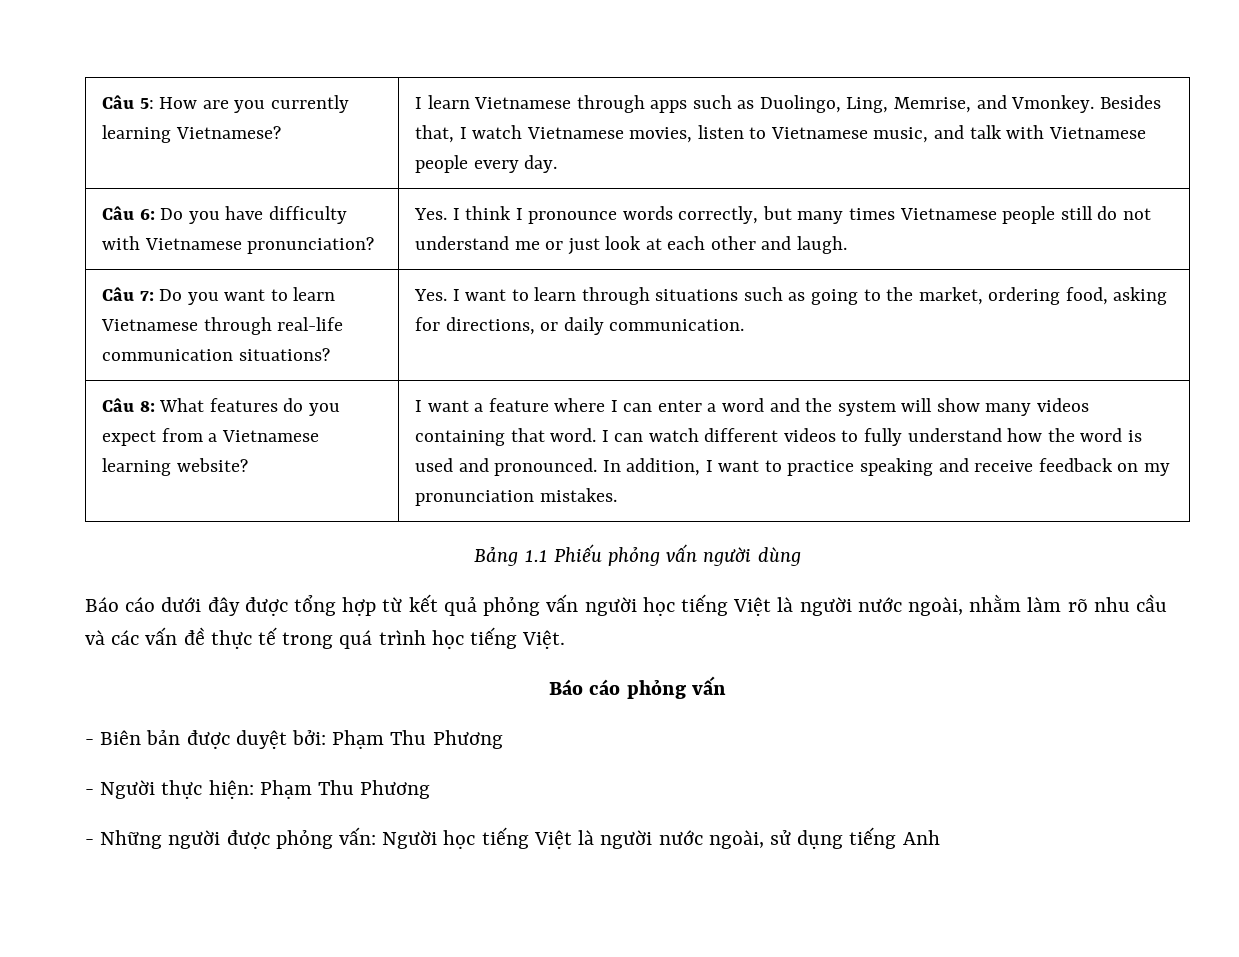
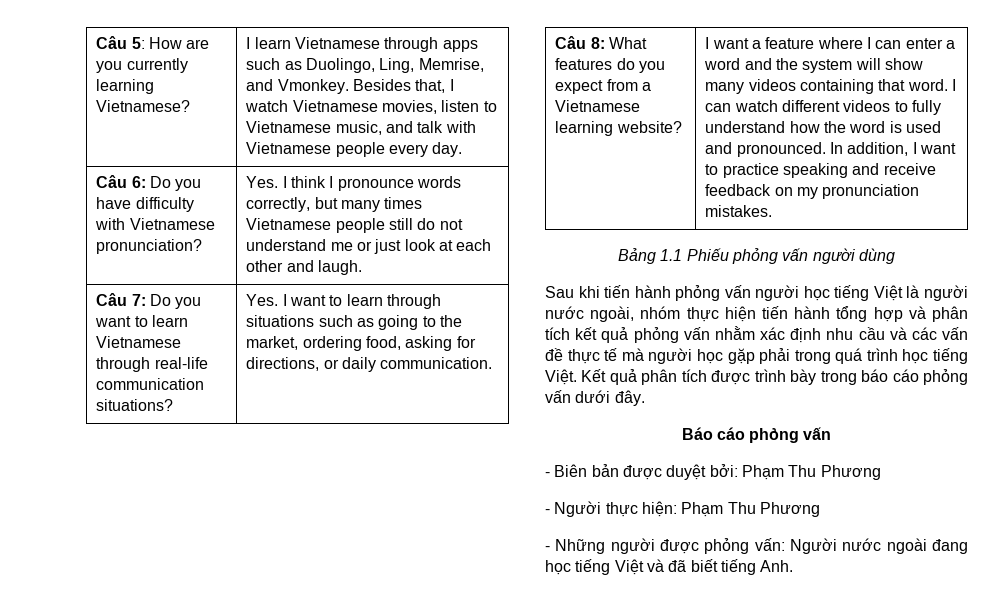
- Báo cáo dưới đây được tổng hợp từ kết quả phỏng vấn người học tiếng Việt là người nước ngoài, nhằm làm rõ nhu cầu và các vấn đề thực tế trong quá trình học tiếng Việt.
+ Sau khi tiến hành phỏng vấn người học tiếng Việt là người nước ngoài, nhóm thực hiện tiến hành tổng hợp và phân tích kết quả phỏng vấn nhằm xác định nhu cầu và các vấn đề thực tế mà người học gặp phải trong quá trình học tiếng Việt. Kết quả phân tích được trình bày trong báo cáo phỏng vấn dưới đây.
- - Những người được phỏng vấn: Người học tiếng Việt là người nước ngoài, sử dụng tiếng Anh
+ - Những người được phỏng vấn: Người nước ngoài đang học tiếng Việt và đã biết tiếng Anh.

